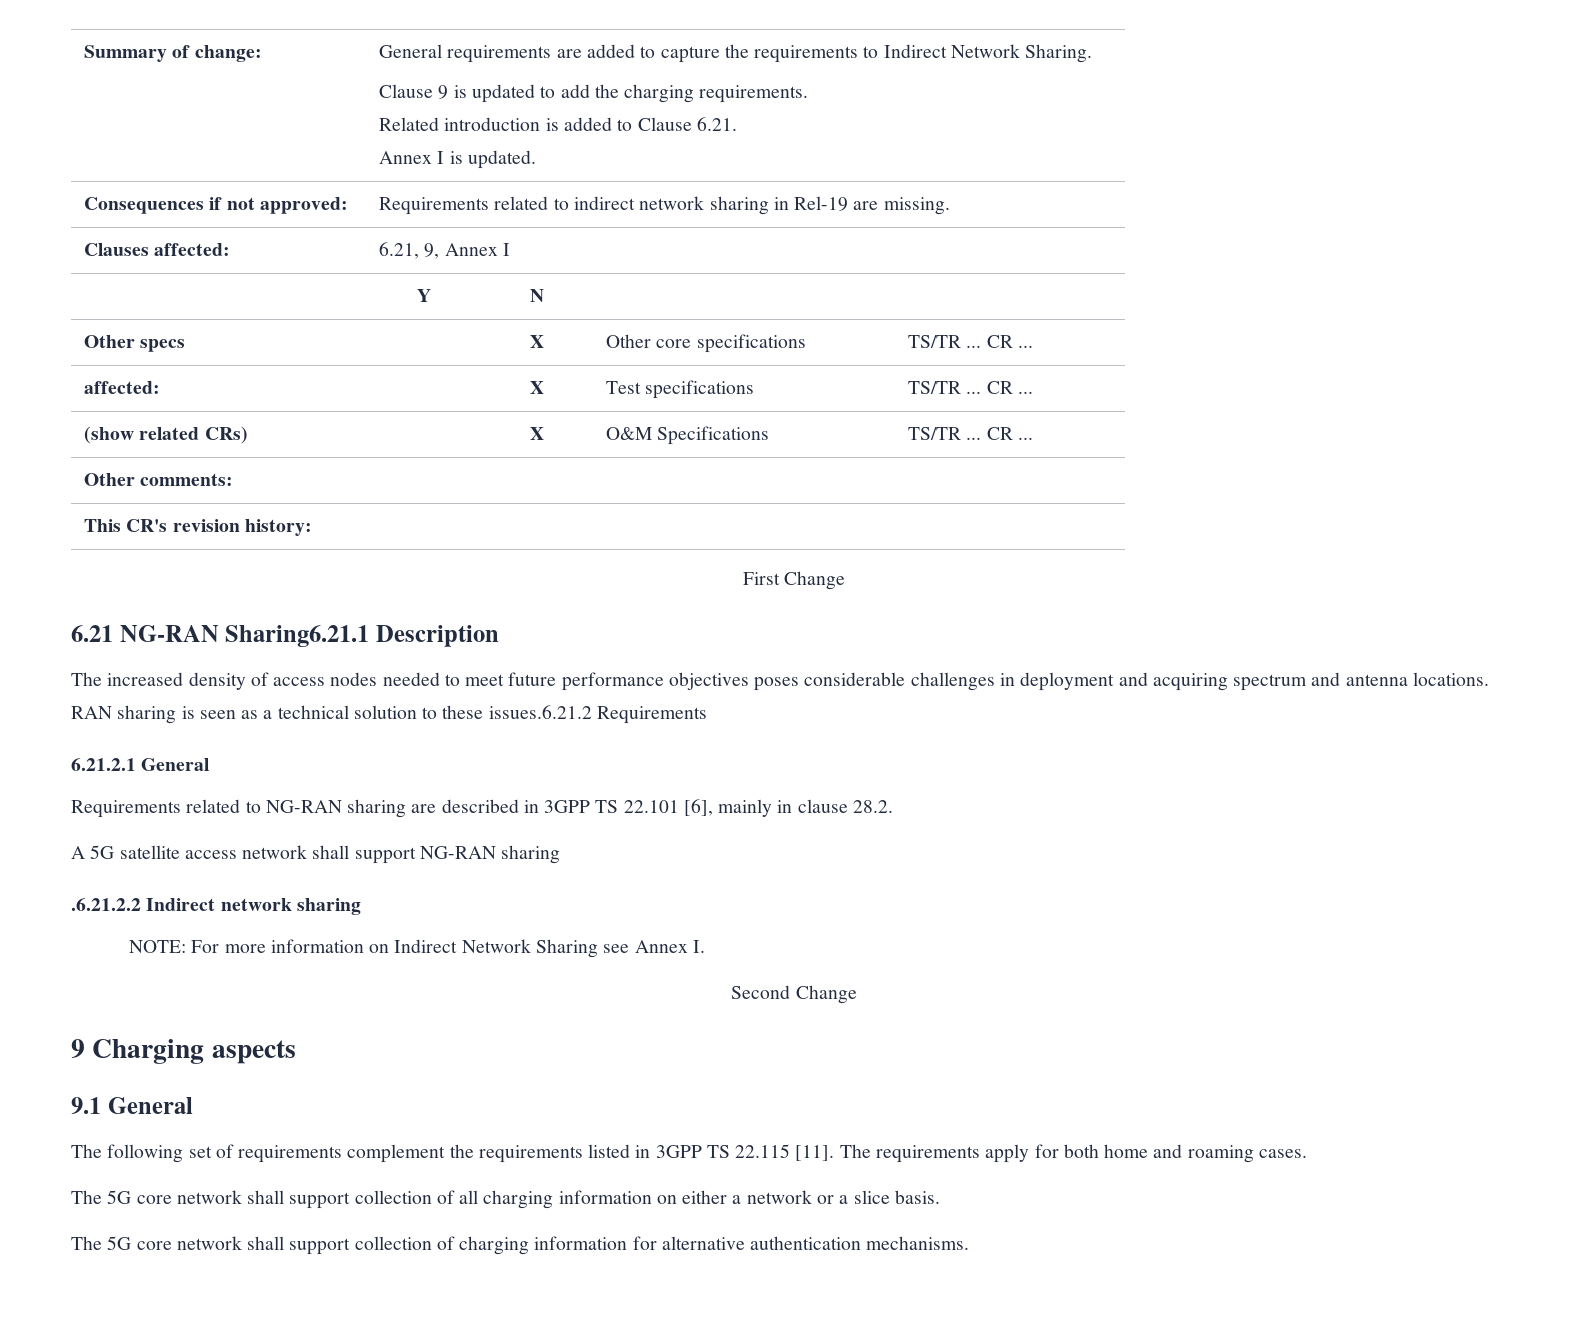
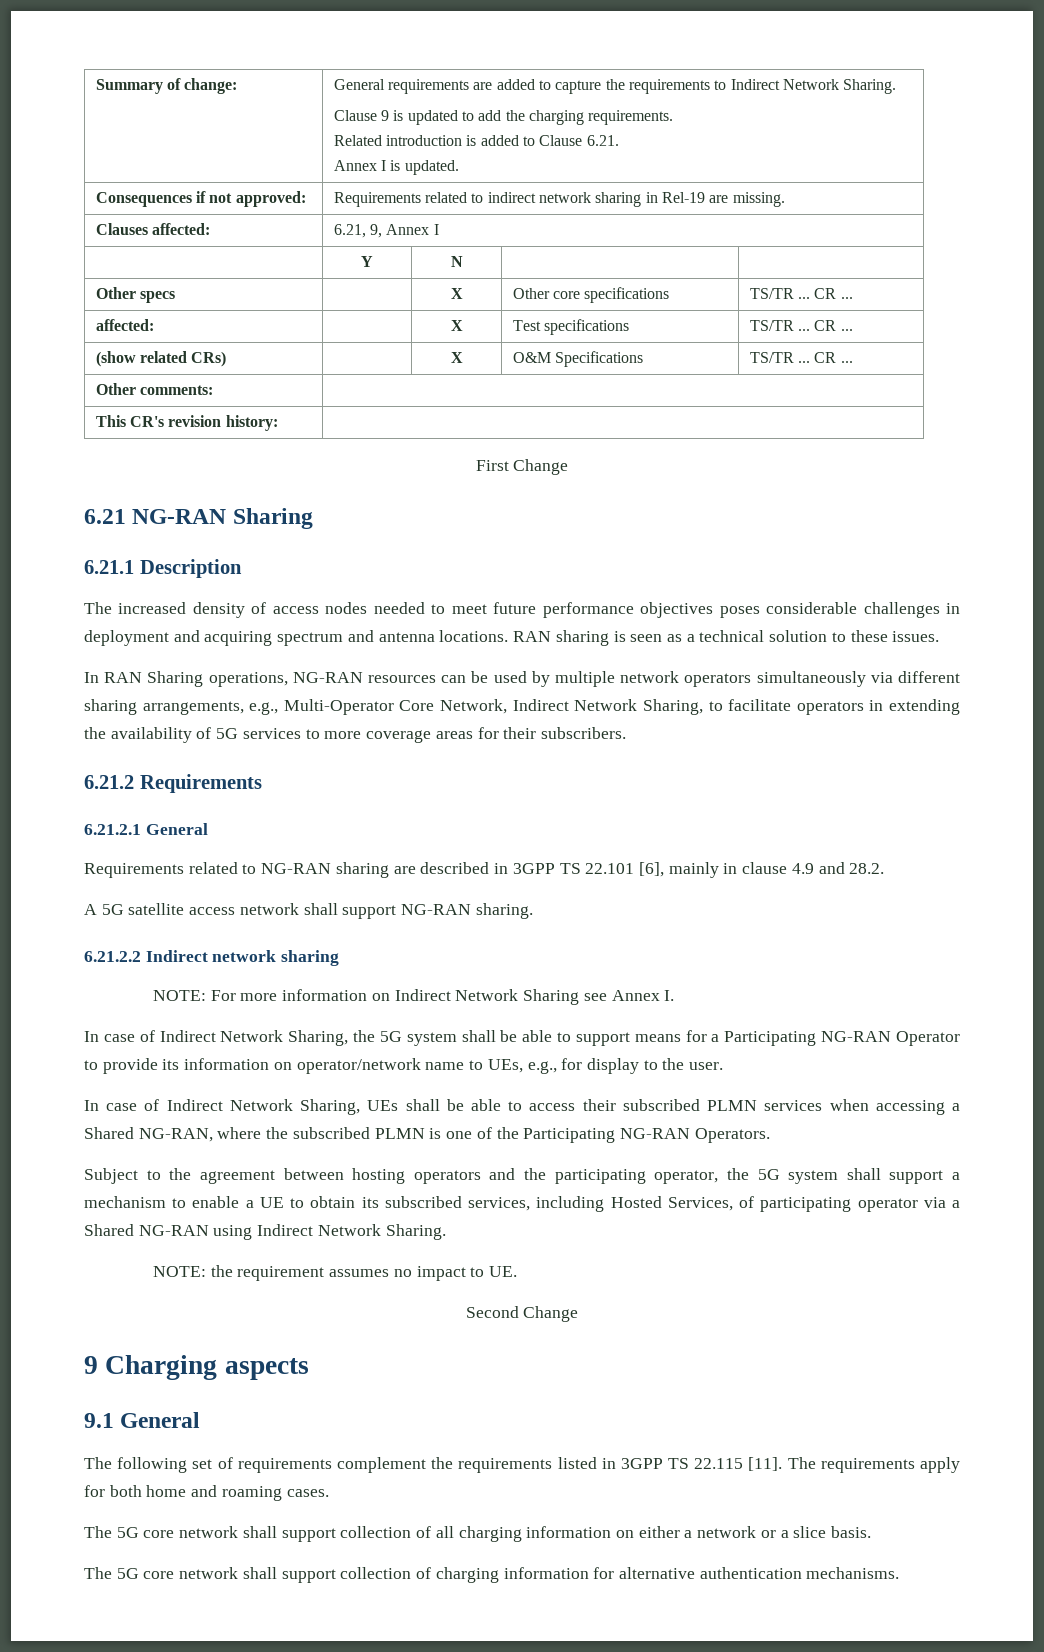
- 6.21 NG-RAN Sharing6.21.1 Description
+ 6.21 NG-RAN Sharing
+ 6.21.1 Description
- RAN sharing is seen as a technical solution to these issues.6.21.2 Requirements
+ RAN sharing is seen as a technical solution to these issues.
+ In RAN Sharing operations, NG-RAN resources can be used by multiple network operators simultaneously via different sharing arrangements, e.g., Multi-Operator Core Network, Indirect Network Sharing, to facilitate operators in extending the availability of 5G services to more coverage areas for their subscribers.
+ 6.21.2 Requirements
- Requirements related to NG-RAN sharing are described in 3GPP TS 22.101 [6], mainly in clause 28.2.
+ Requirements related to NG-RAN sharing are described in 3GPP TS 22.101 [6], mainly in clause 4.9 and 28.2.
- A 5G satellite access network shall support NG-RAN sharing
- .6.21.2.2 Indirect network sharing
+ A 5G satellite access network shall support NG-RAN sharing.
+ 6.21.2.2 Indirect network sharing
+ In case of Indirect Network Sharing, the 5G system shall be able to support means for a Participating NG-RAN Operator to provide its information on operator/network name to UEs, e.g., for display to the user.
+ In case of Indirect Network Sharing, UEs shall be able to access their subscribed PLMN services when accessing a Shared NG-RAN, where the subscribed PLMN is one of the Participating NG-RAN Operators.
+ Subject to the agreement between hosting operators and the participating operator, the 5G system shall support a mechanism to enable a UE to obtain its subscribed services, including Hosted Services, of participating operator via a Shared NG-RAN using Indirect Network Sharing.
+ NOTE: the requirement assumes no impact to UE.

